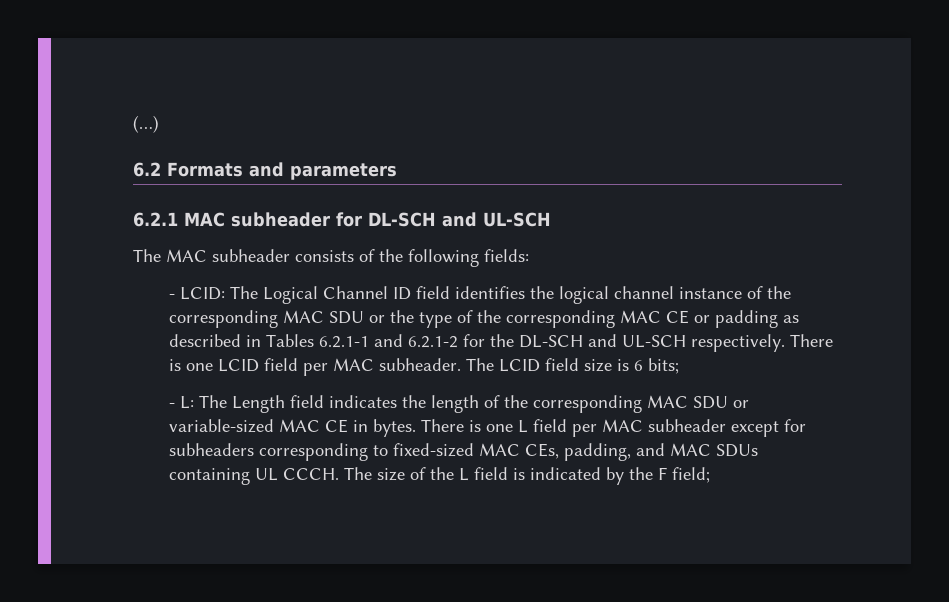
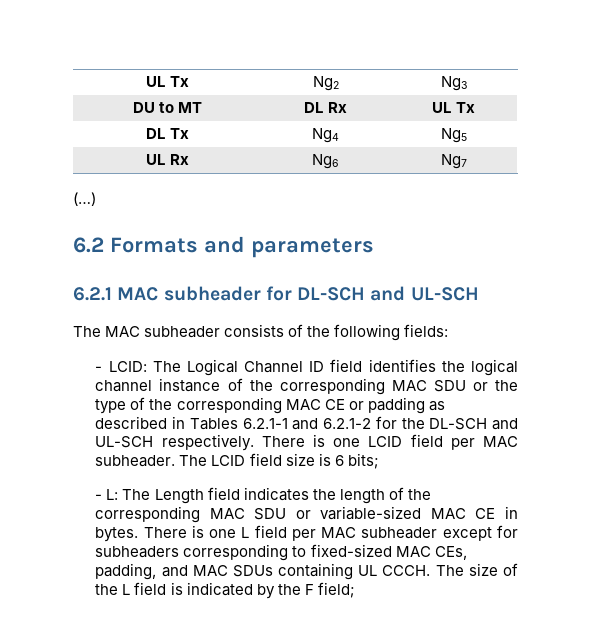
+ UL Tx | Ng2 | Ng3
+ DU to MT | DL Rx | UL Tx
+ DL Tx | Ng4 | Ng5
+ UL Rx | Ng6 | Ng7

